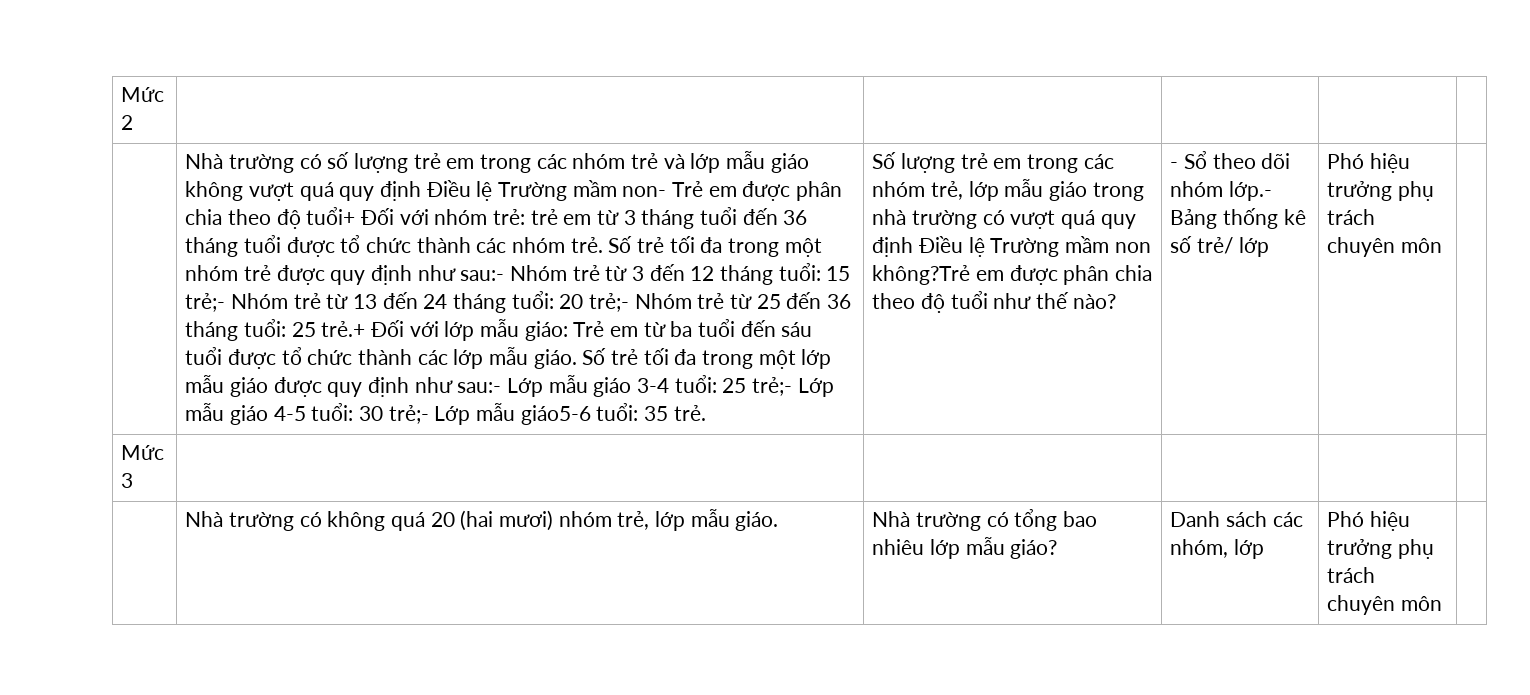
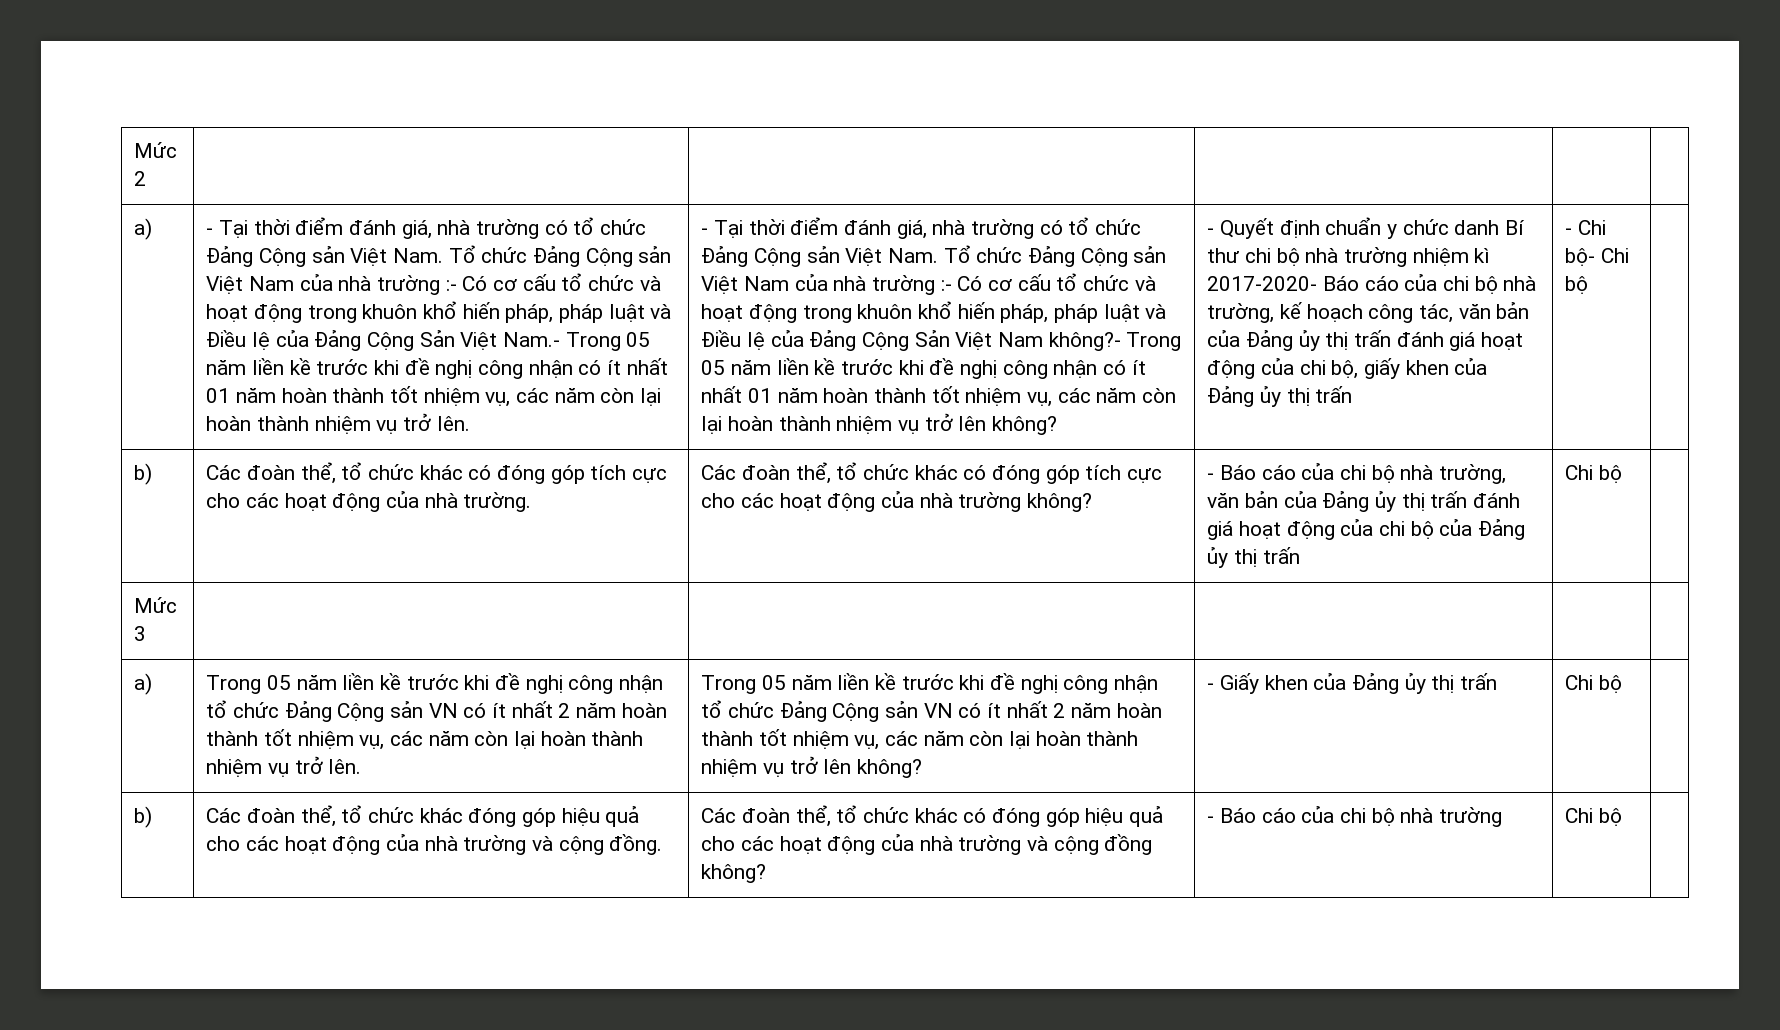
- Nhà trường có số lượng trẻ em trong các nhóm trẻ và lớp mẫu giáo không vượt quá quy định Điều lệ Trường mầm non- Trẻ em được phân chia theo độ tuổi+ Đối với nhóm trẻ: trẻ em từ 3 tháng tuổi đến 36 tháng tuổi được tổ chức thành các nhóm trẻ. Số trẻ tối đa trong một nhóm trẻ được quy định như sau:- Nhóm trẻ từ 3 đến 12 tháng tuổi: 15 trẻ;- Nhóm trẻ từ 13 đến 24 tháng tuổi: 20 trẻ;- Nhóm trẻ từ 25 đến 36 tháng tuổi: 25 trẻ.+ Đối với lớp mẫu giáo: Trẻ em từ ba tuổi đến sáu tuổi được tổ chức thành các lớp mẫu giáo. Số trẻ tối đa trong một lớp mẫu giáo được quy định như sau:- Lớp mẫu giáo 3-4 tuổi: 25 trẻ;- Lớp mẫu giáo 4-5 tuổi: 30 trẻ;- Lớp mẫu giáo5-6 tuổi: 35 trẻ. | Số lượng trẻ em trong các nhóm trẻ, lớp mẫu giáo trong nhà trường có vượt quá quy định Điều lệ Trường mầm non không?Trẻ em được phân chia theo độ tuổi như thế nào? | - Sổ theo dõi nhóm lớp.- Bảng thống kê số trẻ/ lớp | Phó hiệu trưởng phụ trách chuyên môn |
+ a) | - Tại thời điểm đánh giá, nhà trường có tổ chức Đảng Cộng sản Việt Nam. Tổ chức Đảng Cộng sản Việt Nam của nhà trường :- Có cơ cấu tổ chức và hoạt động trong khuôn khổ hiến pháp, pháp luật và Điều lệ của Đảng Cộng Sản Việt Nam.- Trong 05 năm liền kề trước khi đề nghị công nhận có ít nhất 01 năm hoàn thành tốt nhiệm vụ, các năm còn lại hoàn thành nhiệm vụ trở lên. | - Tại thời điểm đánh giá, nhà trường có tổ chức Đảng Cộng sản Việt Nam. Tổ chức Đảng Cộng sản Việt Nam của nhà trường :- Có cơ cấu tổ chức và hoạt động trong khuôn khổ hiến pháp, pháp luật và Điều lệ của Đảng Cộng Sản Việt Nam không?- Trong 05 năm liền kề trước khi đề nghị công nhận có ít nhất 01 năm hoàn thành tốt nhiệm vụ, các năm còn lại hoàn thành nhiệm vụ trở lên không? | - Quyết định chuẩn y chức danh Bí thư chi bộ nhà trường nhiệm kì 2017-2020- Báo cáo của chi bộ nhà trường, kế hoạch công tác, văn bản của Đảng ủy thị trấn đánh giá hoạt động của chi bộ, giấy khen của Đảng ủy thị trấn | - Chi bộ- Chi bộ |
+ b) | Các đoàn thể, tổ chức khác có đóng góp tích cực cho các hoạt động của nhà trường. | Các đoàn thể, tổ chức khác có đóng góp tích cực cho các hoạt động của nhà trường không? | - Báo cáo của chi bộ nhà trường, văn bản của Đảng ủy thị trấn đánh giá hoạt động của chi bộ của Đảng ủy thị trấn | Chi bộ |
  Mức 3 | | | | |
- | Nhà trường có không quá 20 (hai mươi) nhóm trẻ, lớp mẫu giáo. | Nhà trường có tổng bao nhiêu lớp mẫu giáo? | Danh sách các nhóm, lớp | Phó hiệu trưởng phụ trách chuyên môn |
+ a) | Trong 05 năm liền kề trước khi đề nghị công nhận tổ chức Đảng Cộng sản VN có ít nhất 2 năm hoàn thành tốt nhiệm vụ, các năm còn lại hoàn thành nhiệm vụ trở lên. | Trong 05 năm liền kề trước khi đề nghị công nhận tổ chức Đảng Cộng sản VN có ít nhất 2 năm hoàn thành tốt nhiệm vụ, các năm còn lại hoàn thành nhiệm vụ trở lên không? | - Giấy khen của Đảng ủy thị trấn | Chi bộ |
+ b) | Các đoàn thể, tổ chức khác đóng góp hiệu quả cho các hoạt động của nhà trường và cộng đồng. | Các đoàn thể, tổ chức khác có đóng góp hiệu quả cho các hoạt động của nhà trường và cộng đồng không? | - Báo cáo của chi bộ nhà trường | Chi bộ

